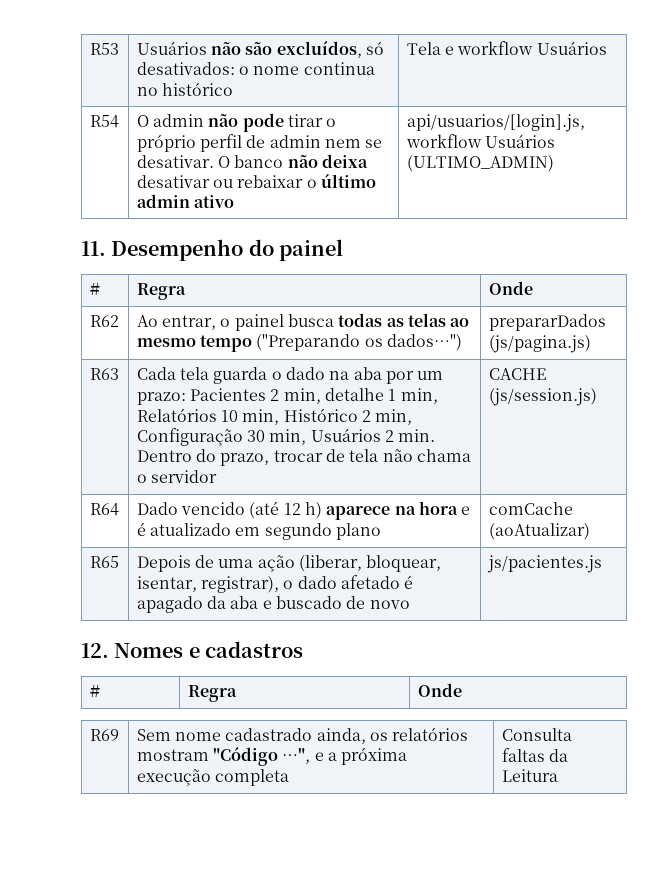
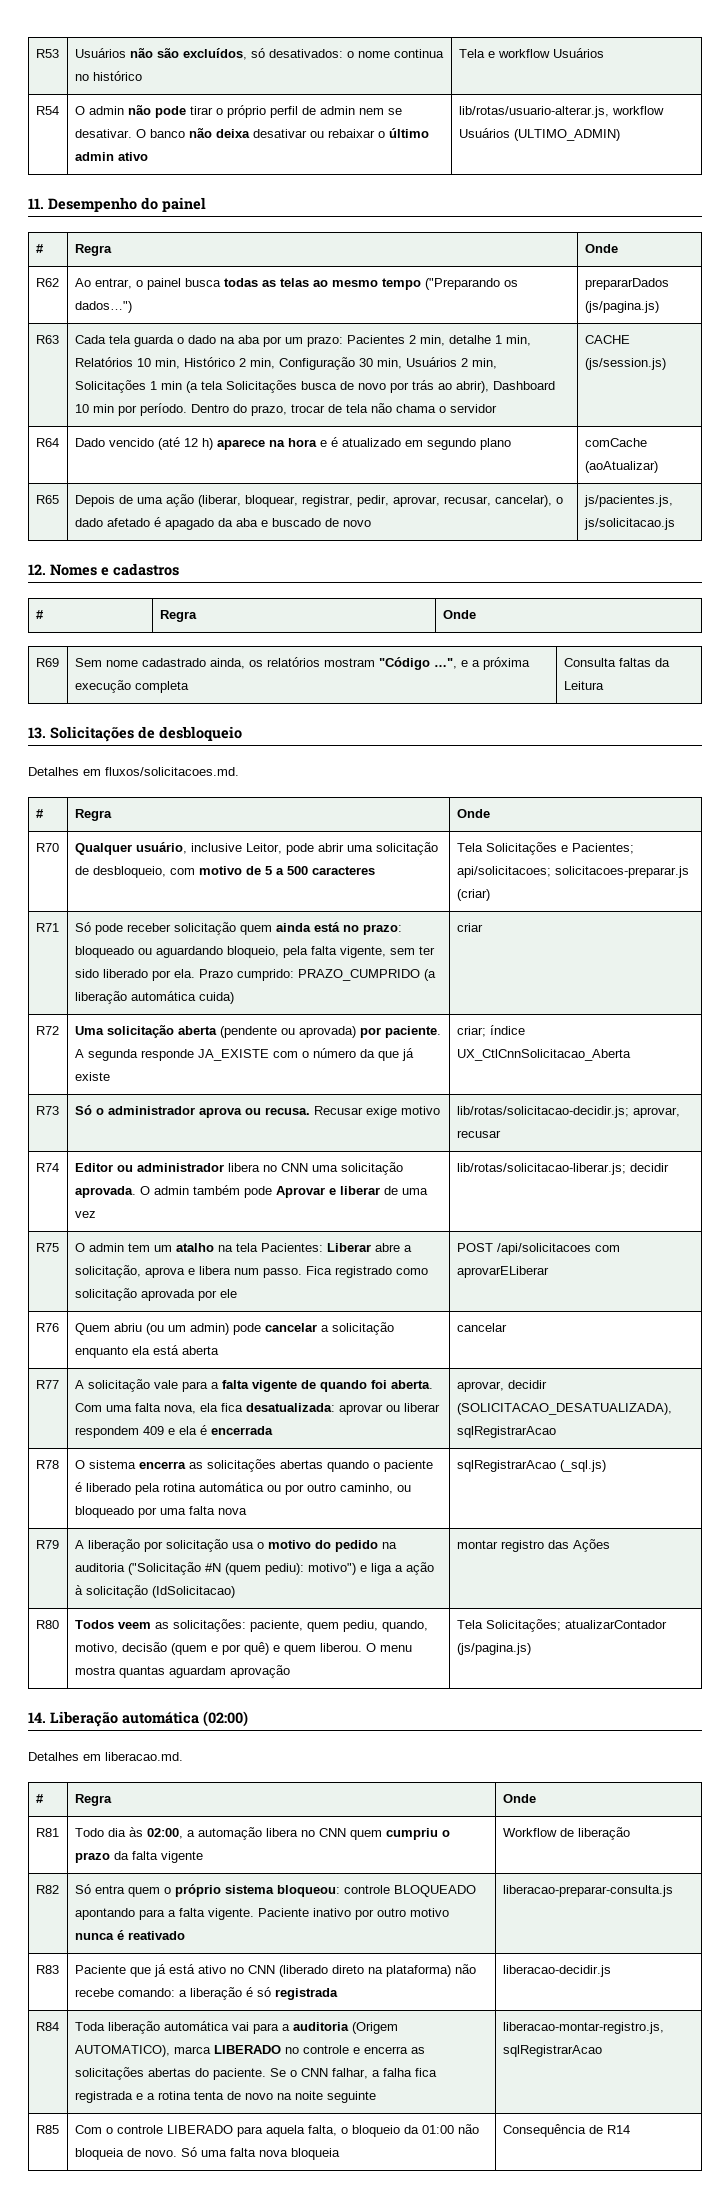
- R54 | O admin não pode tirar o próprio perfil de admin nem se desativar. O banco não deixa desativar ou rebaixar o último admin ativo | api/usuarios/[login].js, workflow Usuários (ULTIMO_ADMIN)
+ R54 | O admin não pode tirar o próprio perfil de admin nem se desativar. O banco não deixa desativar ou rebaixar o último admin ativo | lib/rotas/usuario-alterar.js, workflow Usuários (ULTIMO_ADMIN)
- Cada tela guarda o dado na aba por um prazo: Pacientes 2 min, detalhe 1 min, Relatórios 10 min, Histórico 2 min, Configuração 30 min, Usuários 2 min. Dentro do prazo, trocar de tela não chama o servidor
+ Cada tela guarda o dado na aba por um prazo: Pacientes 2 min, detalhe 1 min, Relatórios 10 min, Histórico 2 min, Configuração 30 min, Usuários 2 min, Solicitações 1 min (a tela Solicitações busca de novo por trás ao abrir), Dashboard 10 min por período. Dentro do prazo, trocar de tela não chama o servidor
- R65 | Depois de uma ação (liberar, bloquear, isentar, registrar), o dado afetado é apagado da aba e buscado de novo | js/pacientes.js
+ R65 | Depois de uma ação (liberar, bloquear, registrar, pedir, aprovar, recusar, cancelar), o dado afetado é apagado da aba e buscado de novo | js/pacientes.js, js/solicitacao.js
+ 13. Solicitações de desbloqueio
+ Detalhes em fluxos/solicitacoes.md.
+ # | Regra | Onde
+ R70 | Qualquer usuário, inclusive Leitor, pode abrir uma solicitação de desbloqueio, com motivo de 5 a 500 caracteres | Tela Solicitações e Pacientes; api/solicitacoes; solicitacoes-preparar.js (criar)
+ R71 | Só pode receber solicitação quem ainda está no prazo: bloqueado ou aguardando bloqueio, pela falta vigente, sem ter sido liberado por ela. Prazo cumprido: PRAZO_CUMPRIDO (a liberação automática cuida) | criar
+ R72 | Uma solicitação aberta (pendente ou aprovada) por paciente. A segunda responde JA_EXISTE com o número da que já existe | criar; índice UX_CtlCnnSolicitacao_Aberta
+ R73 | Só o administrador aprova ou recusa. Recusar exige motivo | lib/rotas/solicitacao-decidir.js; aprovar, recusar
+ R74 | Editor ou administrador libera no CNN uma solicitação aprovada. O admin também pode Aprovar e liberar de uma vez | lib/rotas/solicitacao-liberar.js; decidir
+ R75 | O admin tem um atalho na tela Pacientes: Liberar abre a solicitação, aprova e libera num passo. Fica registrado como solicitação aprovada por ele | POST /api/solicitacoes com aprovarELiberar
+ R76 | Quem abriu (ou um admin) pode cancelar a solicitação enquanto ela está aberta | cancelar
+ R77 | A solicitação vale para a falta vigente de quando foi aberta. Com uma falta nova, ela fica desatualizada: aprovar ou liberar respondem 409 e ela é encerrada | aprovar, decidir (SOLICITACAO_DESATUALIZADA), sqlRegistrarAcao
+ R78 | O sistema encerra as solicitações abertas quando o paciente é liberado pela rotina automática ou por outro caminho, ou bloqueado por uma falta nova | sqlRegistrarAcao (_sql.js)
+ R79 | A liberação por solicitação usa o motivo do pedido na auditoria ("Solicitação #N (quem pediu): motivo") e liga a ação à solicitação (IdSolicitacao) | montar registro das Ações
+ R80 | Todos veem as solicitações: paciente, quem pediu, quando, motivo, decisão (quem e por quê) e quem liberou. O menu mostra quantas aguardam aprovação | Tela Solicitações; atualizarContador (js/pagina.js)
+ 14. Liberação automática (02:00)
+ Detalhes em liberacao.md.
+ # | Regra | Onde
+ R81 | Todo dia às 02:00, a automação libera no CNN quem cumpriu o prazo da falta vigente | Workflow de liberação
+ R82 | Só entra quem o próprio sistema bloqueou: controle BLOQUEADO apontando para a falta vigente. Paciente inativo por outro motivo nunca é reativado | liberacao-preparar-consulta.js
+ R83 | Paciente que já está ativo no CNN (liberado direto na plataforma) não recebe comando: a liberação é só registrada | liberacao-decidir.js
+ R84 | Toda liberação automática vai para a auditoria (Origem AUTOMATICO), marca LIBERADO no controle e encerra as solicitações abertas do paciente. Se o CNN falhar, a falha fica registrada e a rotina tenta de novo na noite seguinte | liberacao-montar-registro.js, sqlRegistrarAcao
+ R85 | Com o controle LIBERADO para aquela falta, o bloqueio da 01:00 não bloqueia de novo. Só uma falta nova bloqueia | Consequência de R14

